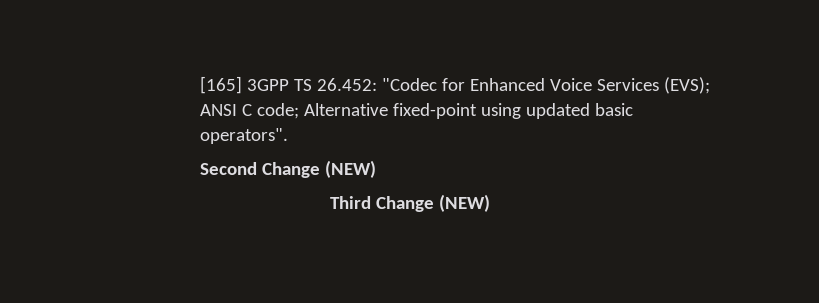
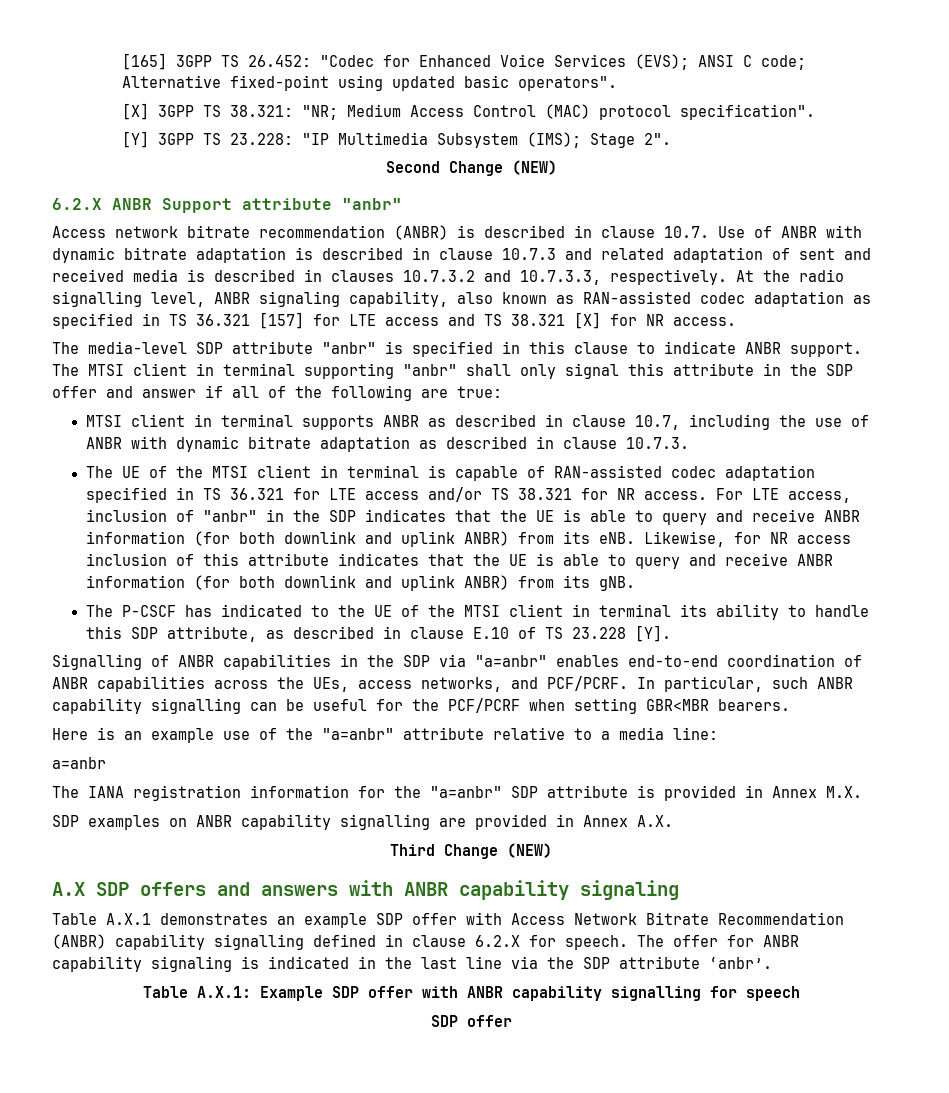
+ [X] 3GPP TS 38.321: "NR; Medium Access Control (MAC) protocol specification".
+ [Y] 3GPP TS 23.228: "IP Multimedia Subsystem (IMS); Stage 2".
  Second Change (NEW)
+ 6.2.X ANBR Support attribute "anbr"
+ Access network bitrate recommendation (ANBR) is described in clause 10.7. Use of ANBR with dynamic bitrate adaptation is described in clause 10.7.3 and related adaptation of sent and received media is described in clauses 10.7.3.2 and 10.7.3.3, respectively. At the radio signalling level, ANBR signaling capability, also known as RAN-assisted codec adaptation as specified in TS 36.321 [157] for LTE access and TS 38.321 [X] for NR access.
+ The media-level SDP attribute "anbr" is specified in this clause to indicate ANBR support. The MTSI client in terminal supporting "anbr" shall only signal this attribute in the SDP offer and answer if all of the following are true:
+ MTSI client in terminal supports ANBR as described in clause 10.7, including the use of ANBR with dynamic bitrate adaptation as described in clause 10.7.3.
+ The UE of the MTSI client in terminal is capable of RAN-assisted codec adaptation specified in TS 36.321 for LTE access and/or TS 38.321 for NR access. For LTE access, inclusion of "anbr" in the SDP indicates that the UE is able to query and receive ANBR information (for both downlink and uplink ANBR) from its eNB. Likewise, for NR access inclusion of this attribute indicates that the UE is able to query and receive ANBR information (for both downlink and uplink ANBR) from its gNB.
+ The P-CSCF has indicated to the UE of the MTSI client in terminal its ability to handle this SDP attribute, as described in clause E.10 of TS 23.228 [Y].
+ Signalling of ANBR capabilities in the SDP via "a=anbr" enables end-to-end coordination of ANBR capabilities across the UEs, access networks, and PCF/PCRF. In particular, such ANBR capability signalling can be useful for the PCF/PCRF when setting GBR<MBR bearers.
+ Here is an example use of the "a=anbr" attribute relative to a media line:
+ a=anbr
+ The IANA registration information for the "a=anbr" SDP attribute is provided in Annex M.X.
+ SDP examples on ANBR capability signalling are provided in Annex A.X.
  Third Change (NEW)
+ A.X SDP offers and answers with ANBR capability signaling
+ Table A.X.1 demonstrates an example SDP offer with Access Network Bitrate Recommendation (ANBR) capability signalling defined in clause 6.2.X for speech. The offer for ANBR capability signaling is indicated in the last line via the SDP attribute ‘anbr’.
+ Table A.X.1: Example SDP offer with ANBR capability signalling for speech
+ SDP offer

